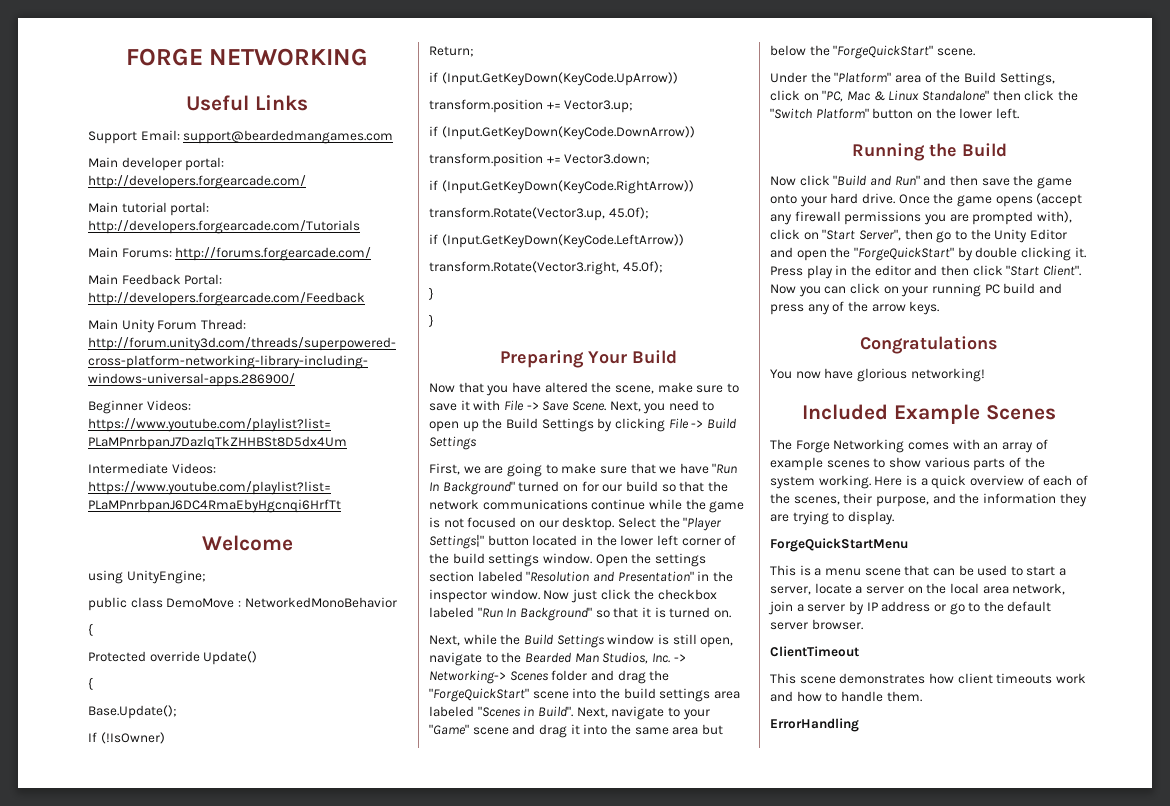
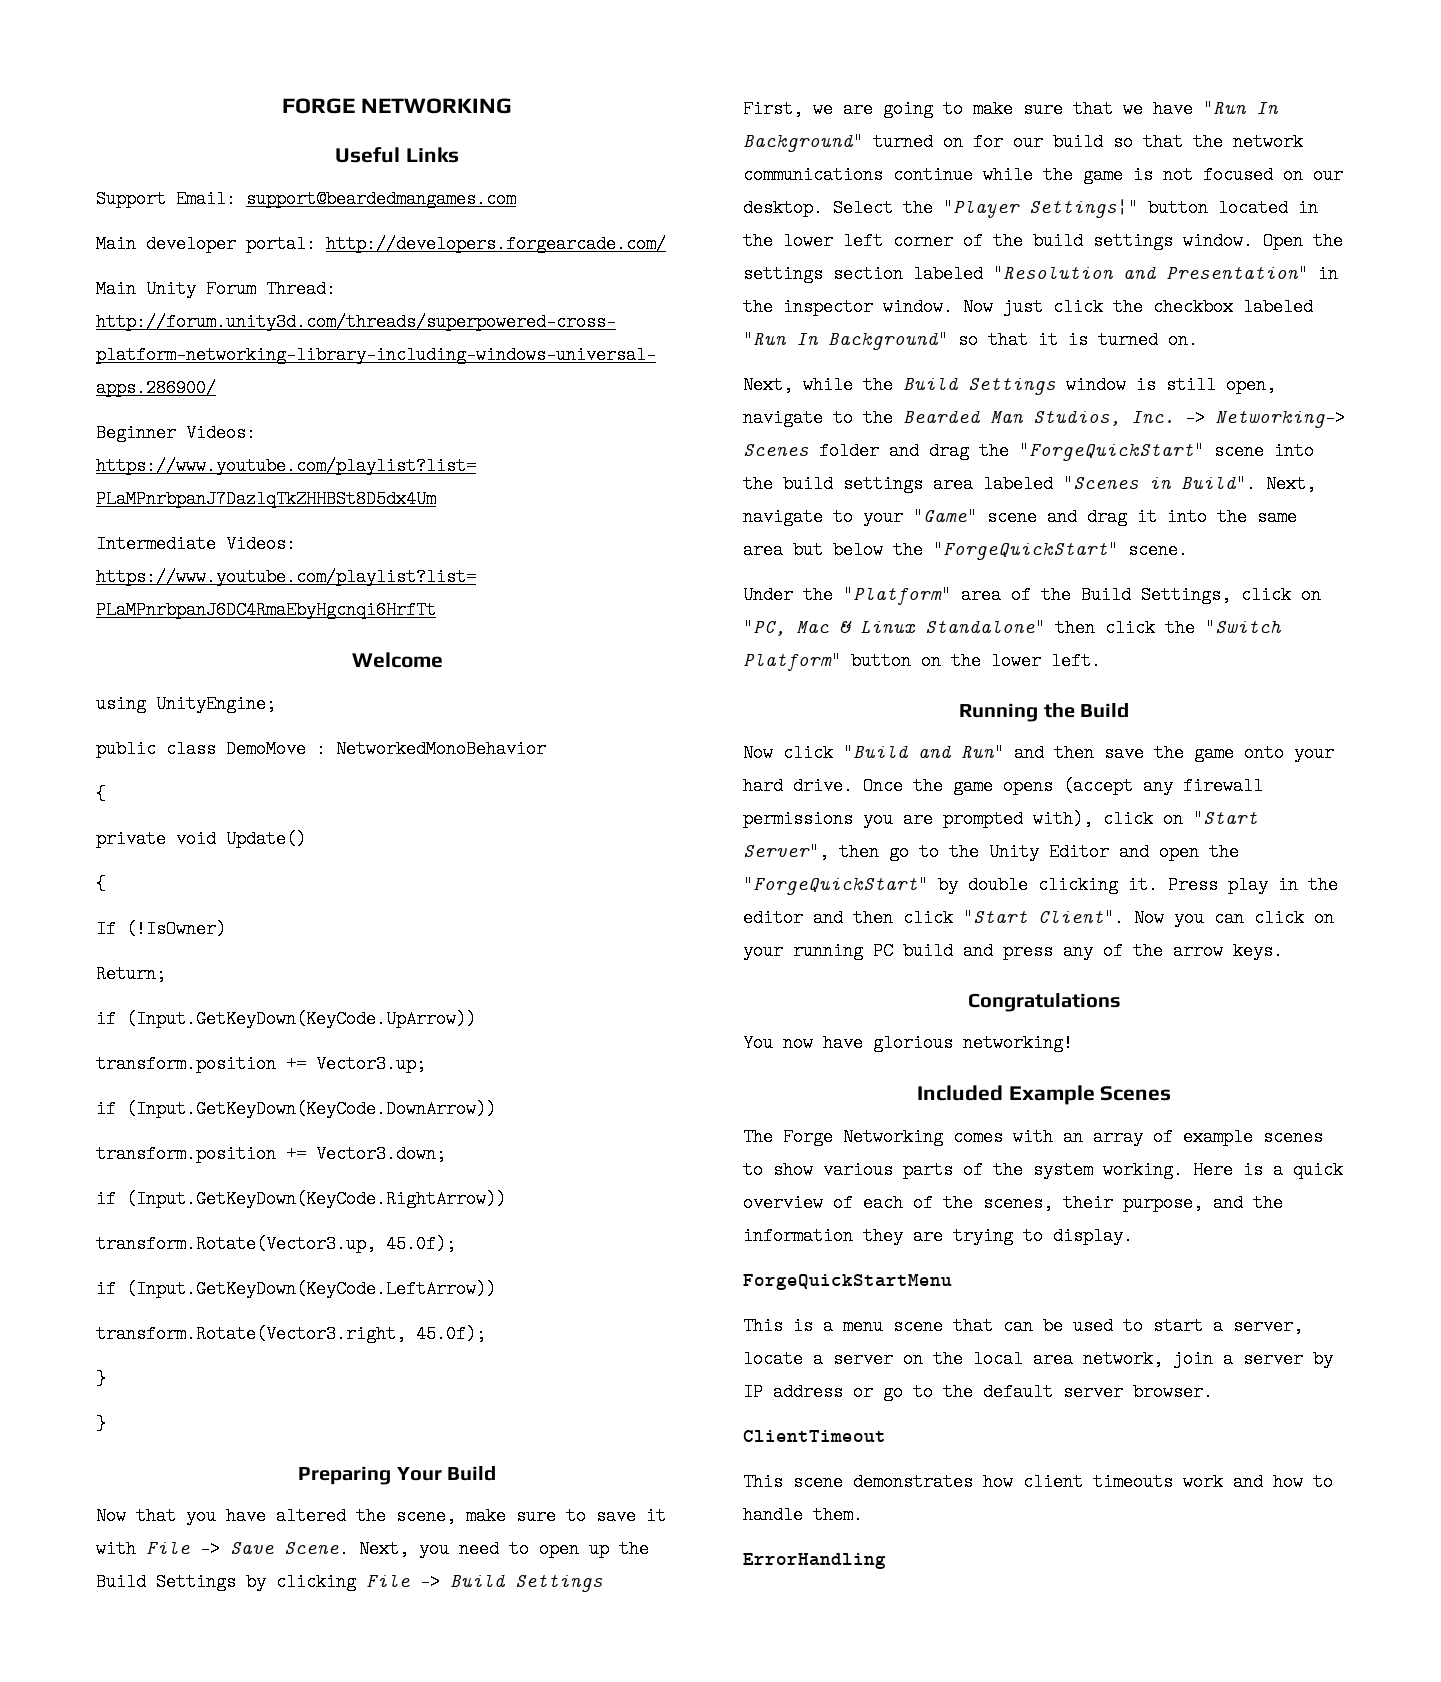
- Main tutorial portal: http://developers.forgearcade.com/Tutorials
- Main Forums: http://forums.forgearcade.com/
- Main Feedback Portal: http://developers.forgearcade.com/Feedback
- Protected override Update()
+ private void Update()
- Base.Update();

